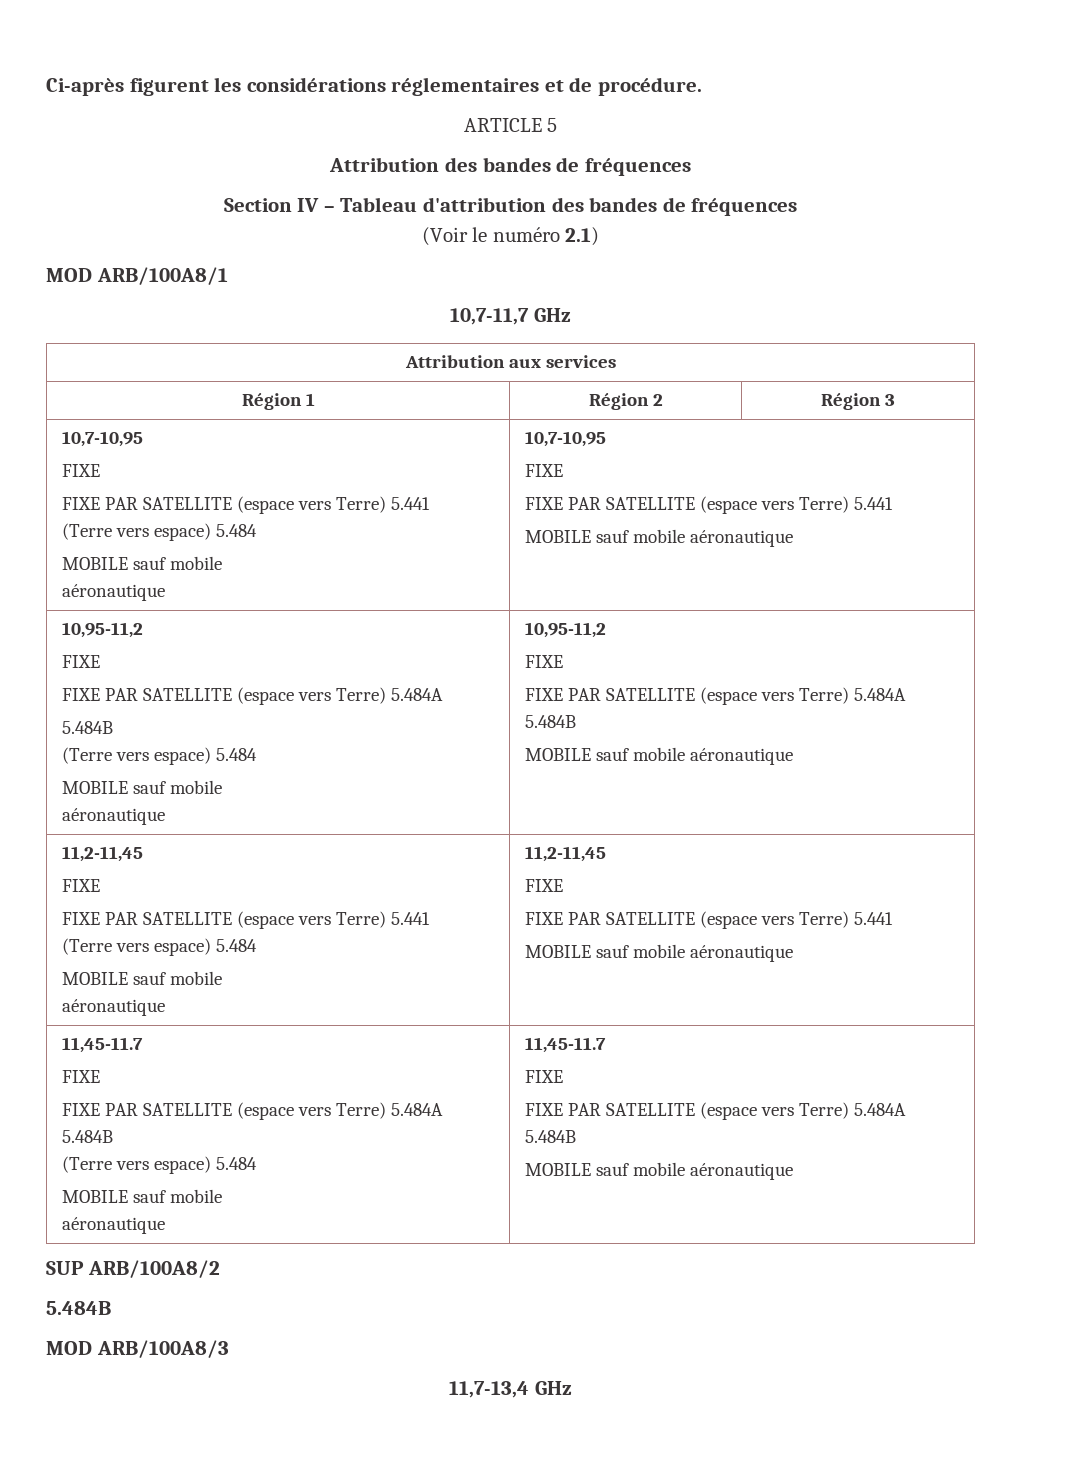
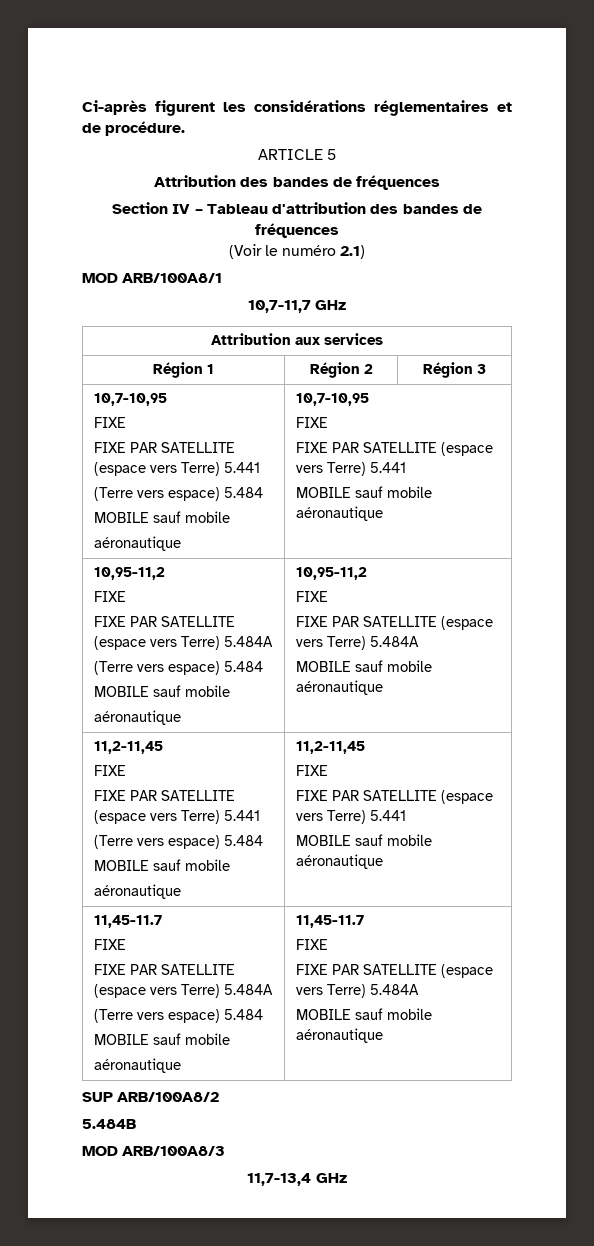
  Région 1 | Région 2 | Région 3
  10,7-10,95
  FIXE
  FIXE PAR SATELLITE (espace vers Terre) 5.441
  (Terre vers espace) 5.484
  MOBILE sauf mobile
  aéronautique | 10,7-10,95
  FIXE
  FIXE PAR SATELLITE (espace vers Terre) 5.441
  MOBILE sauf mobile aéronautique
  10,95-11,2
  FIXE
  FIXE PAR SATELLITE (espace vers Terre) 5.484A
- 5.484B
  (Terre vers espace) 5.484
  MOBILE sauf mobile
  aéronautique | 10,95-11,2
  FIXE
- FIXE PAR SATELLITE (espace vers Terre) 5.484A 5.484B
+ FIXE PAR SATELLITE (espace vers Terre) 5.484A
  MOBILE sauf mobile aéronautique
  11,2-11,45
  FIXE
  FIXE PAR SATELLITE (espace vers Terre) 5.441
  (Terre vers espace) 5.484
  MOBILE sauf mobile
  aéronautique | 11,2-11,45
  FIXE
  FIXE PAR SATELLITE (espace vers Terre) 5.441
  MOBILE sauf mobile aéronautique
  11,45-11.7
  FIXE
- FIXE PAR SATELLITE (espace vers Terre) 5.484A 5.484B
+ FIXE PAR SATELLITE (espace vers Terre) 5.484A
  (Terre vers espace) 5.484
  MOBILE sauf mobile
  aéronautique | 11,45-11.7
  FIXE
- FIXE PAR SATELLITE (espace vers Terre) 5.484A 5.484B
+ FIXE PAR SATELLITE (espace vers Terre) 5.484A

